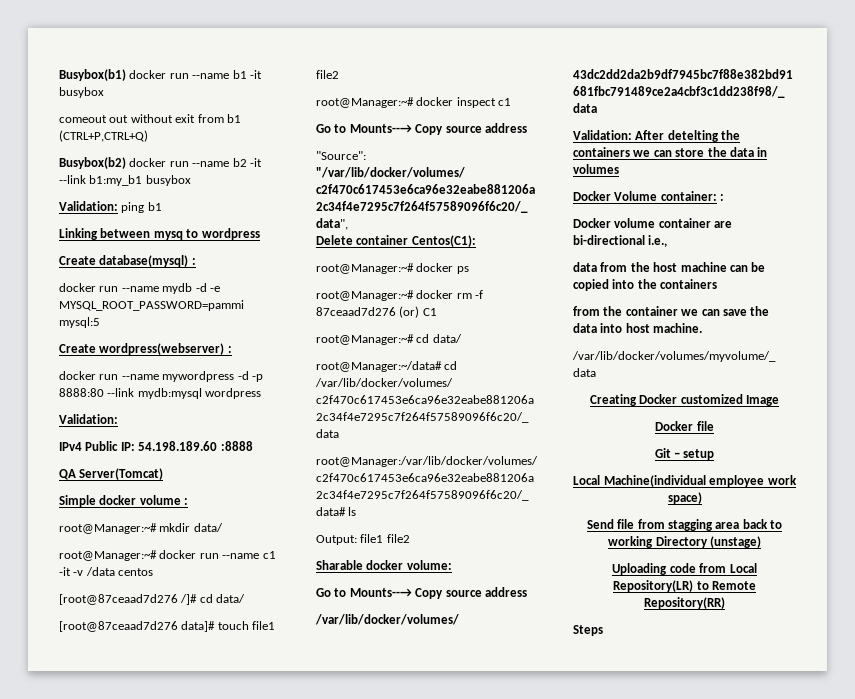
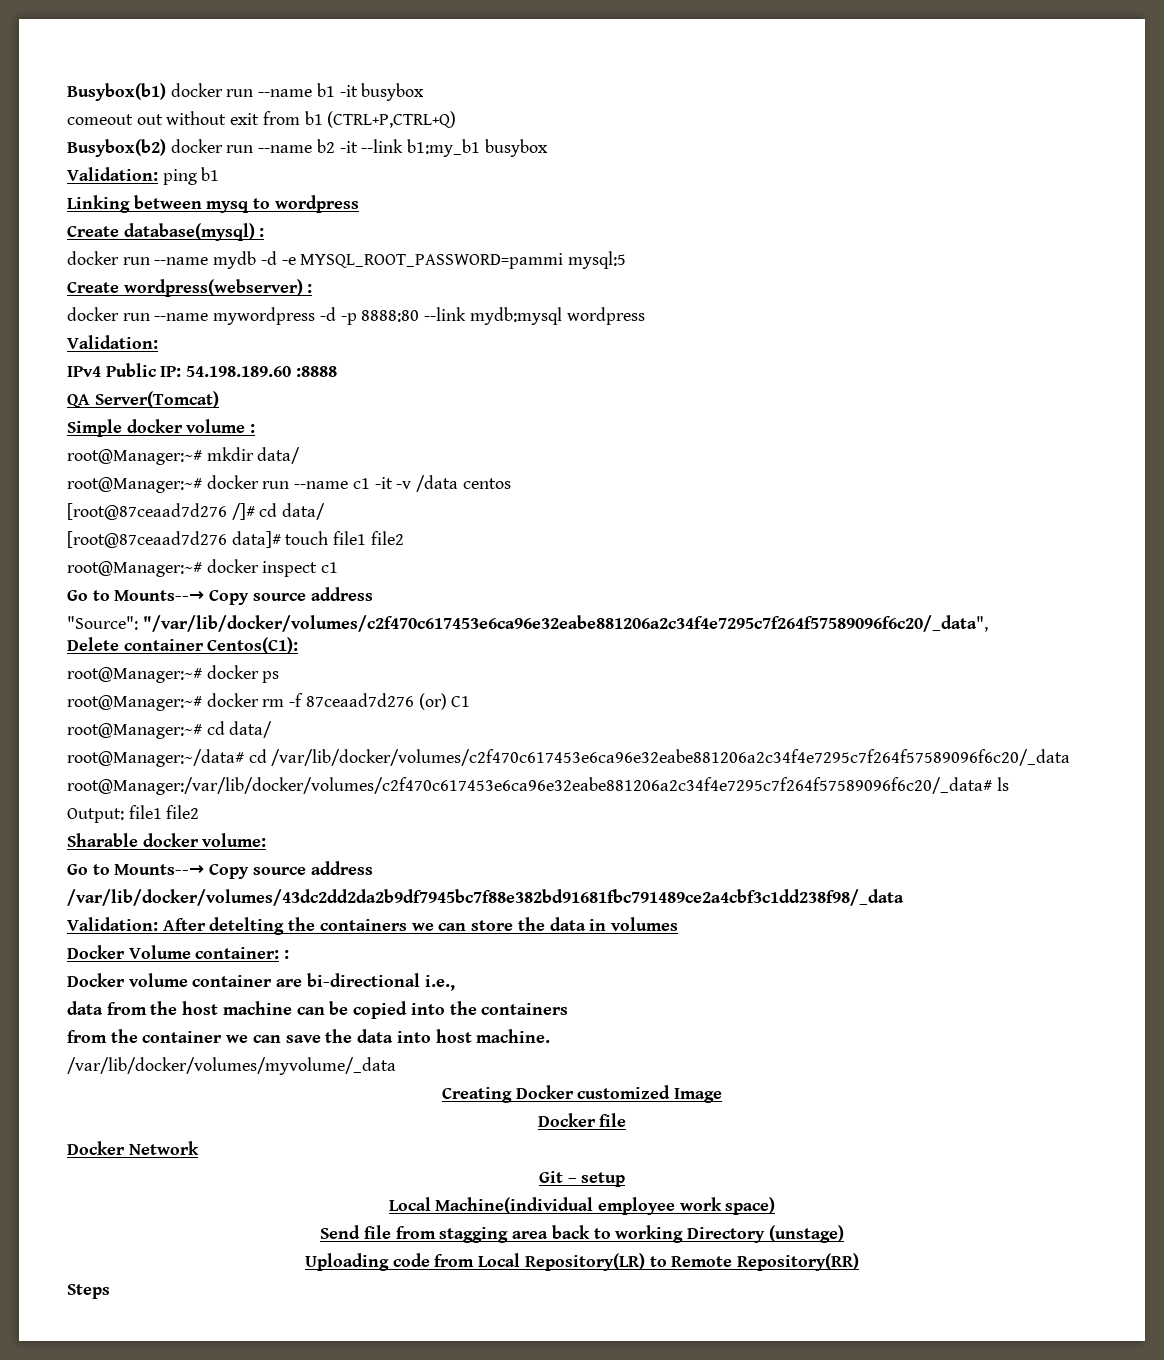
+ Docker Network

